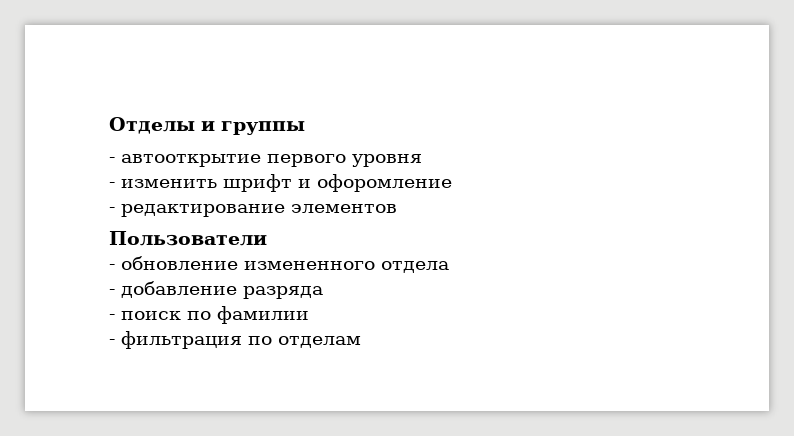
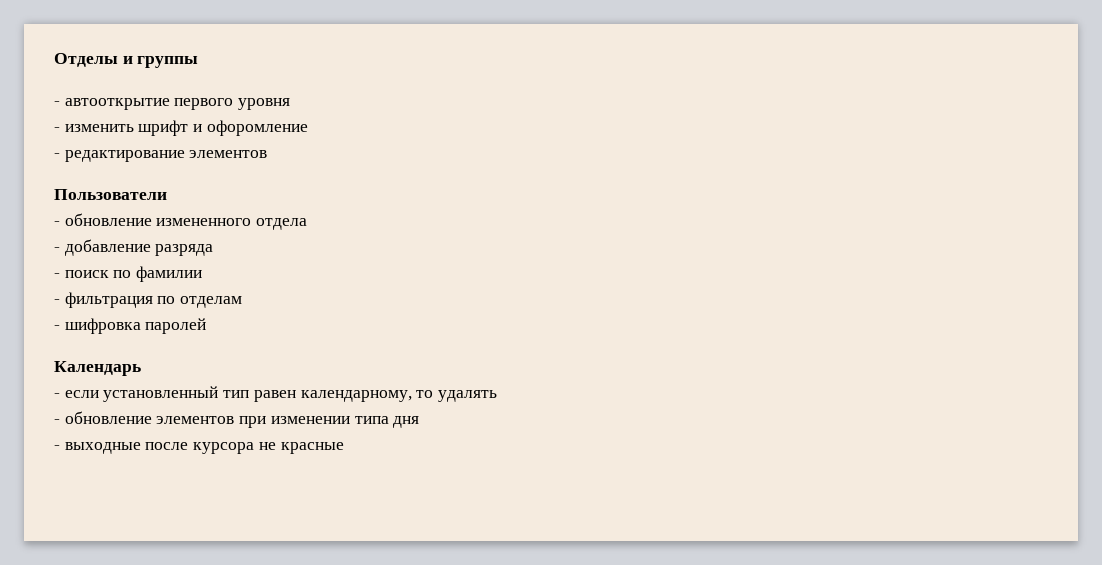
+ - шифровка паролей
+ Календарь
+ - если установленный тип равен календарному, то удалять
+ - обновление элементов при изменении типа дня
+ - выходные после курсора не красные

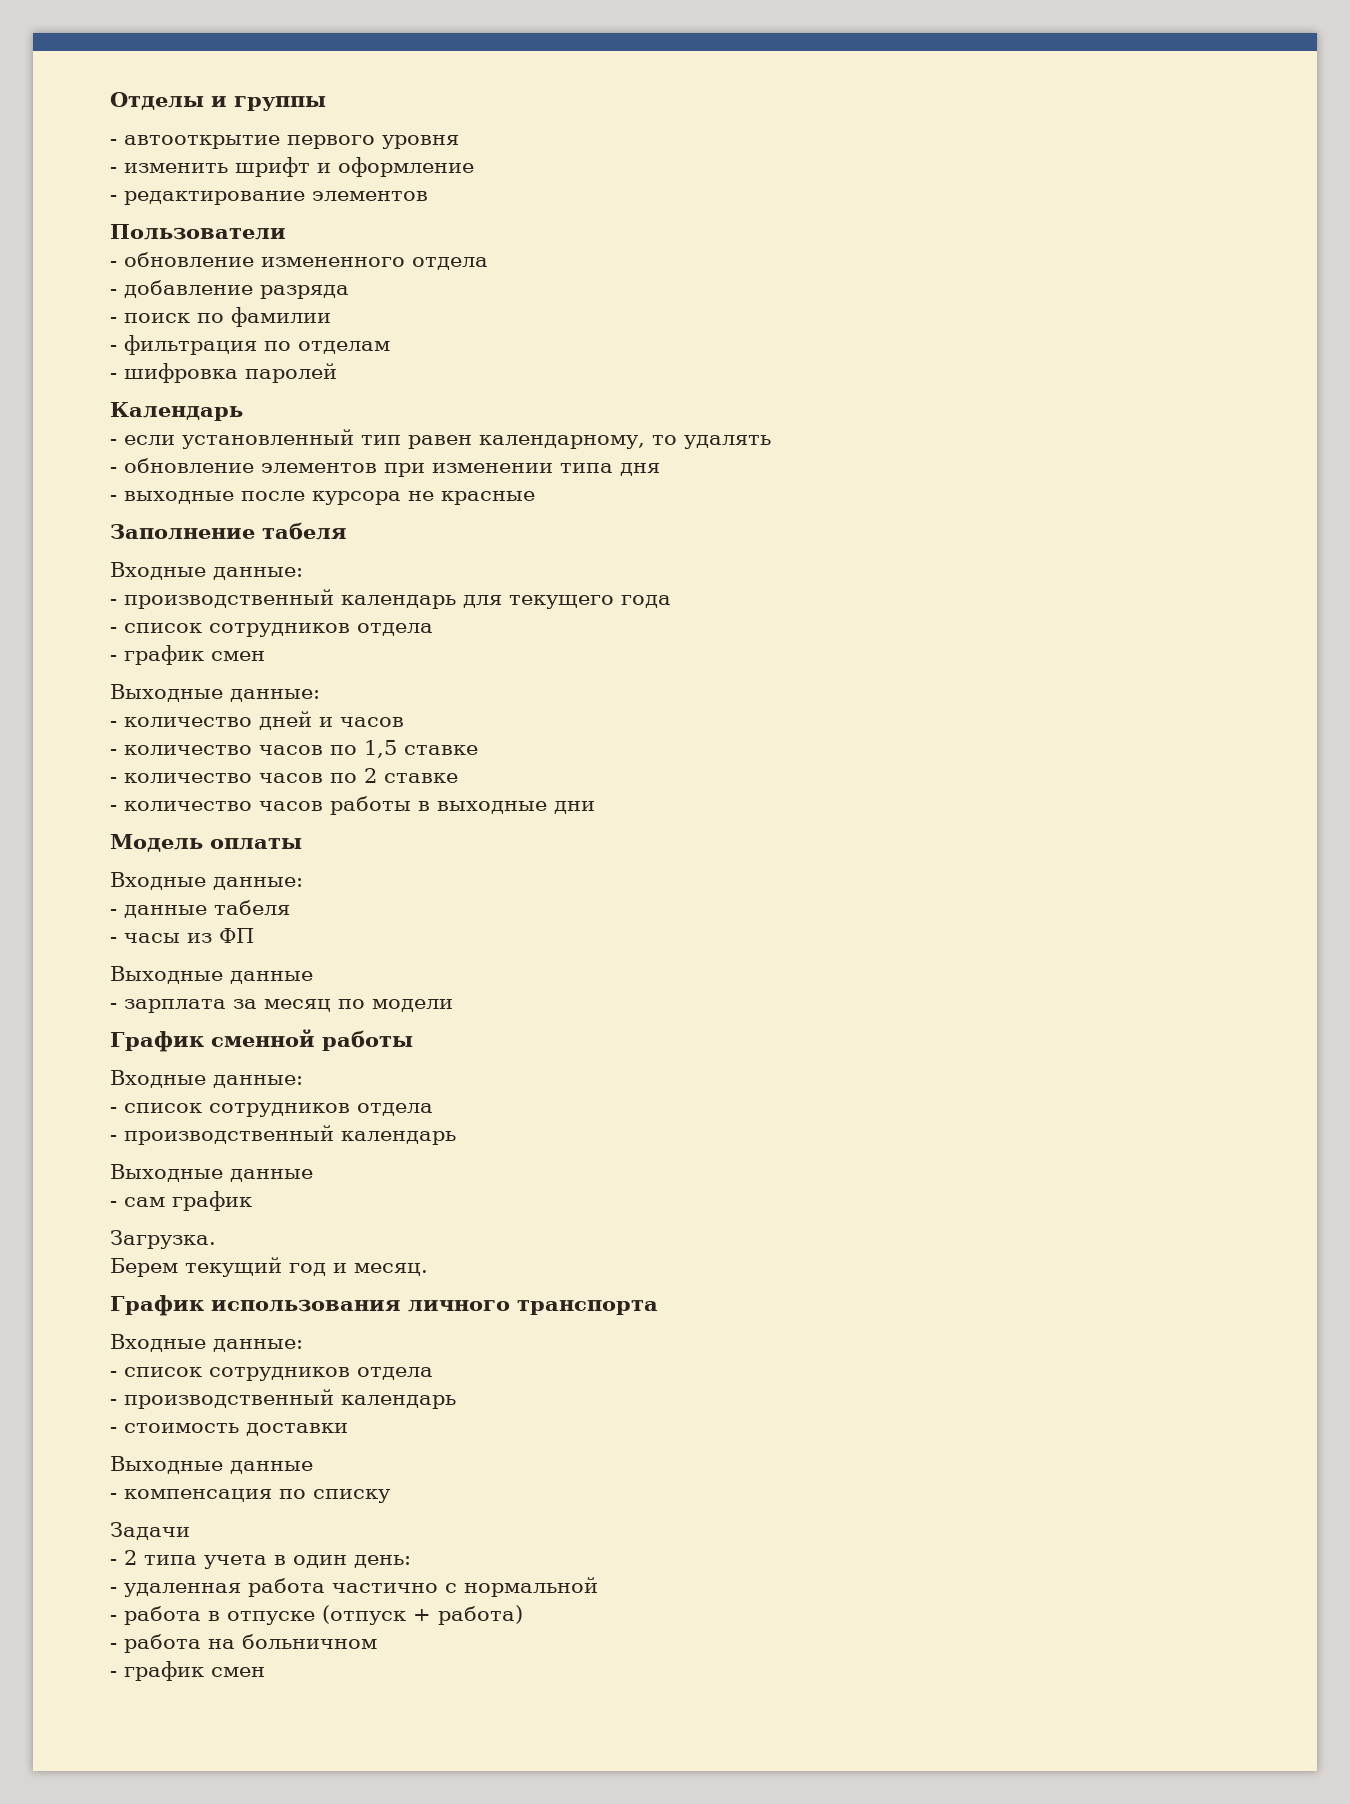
- - изменить шрифт и офоромление
+ - изменить шрифт и оформление
+ Заполнение табеля
+ Входные данные:
+ - производственный календарь для текущего года
+ - список сотрудников отдела
+ - график смен
+ Выходные данные:
+ - количество дней и часов
+ - количество часов по 1,5 ставке
+ - количество часов по 2 ставке
+ - количество часов работы в выходные дни
+ Модель оплаты
+ Входные данные:
+ - данные табеля
+ - часы из ФП
+ Выходные данные
+ - зарплата за месяц по модели
+ График сменной работы
+ Входные данные:
+ - список сотрудников отдела
+ - производственный календарь
+ Выходные данные
+ - сам график
+ Загрузка.
+ Берем текущий год и месяц.
+ График использования личного транспорта
+ Входные данные:
+ - список сотрудников отдела
+ - производственный календарь
+ - стоимость доставки
+ Выходные данные
+ - компенсация по списку
+ Задачи
+ - 2 типа учета в один день:
+ - удаленная работа частично с нормальной
+ - работа в отпуске (отпуск + работа)
+ - работа на больничном
+ - график смен

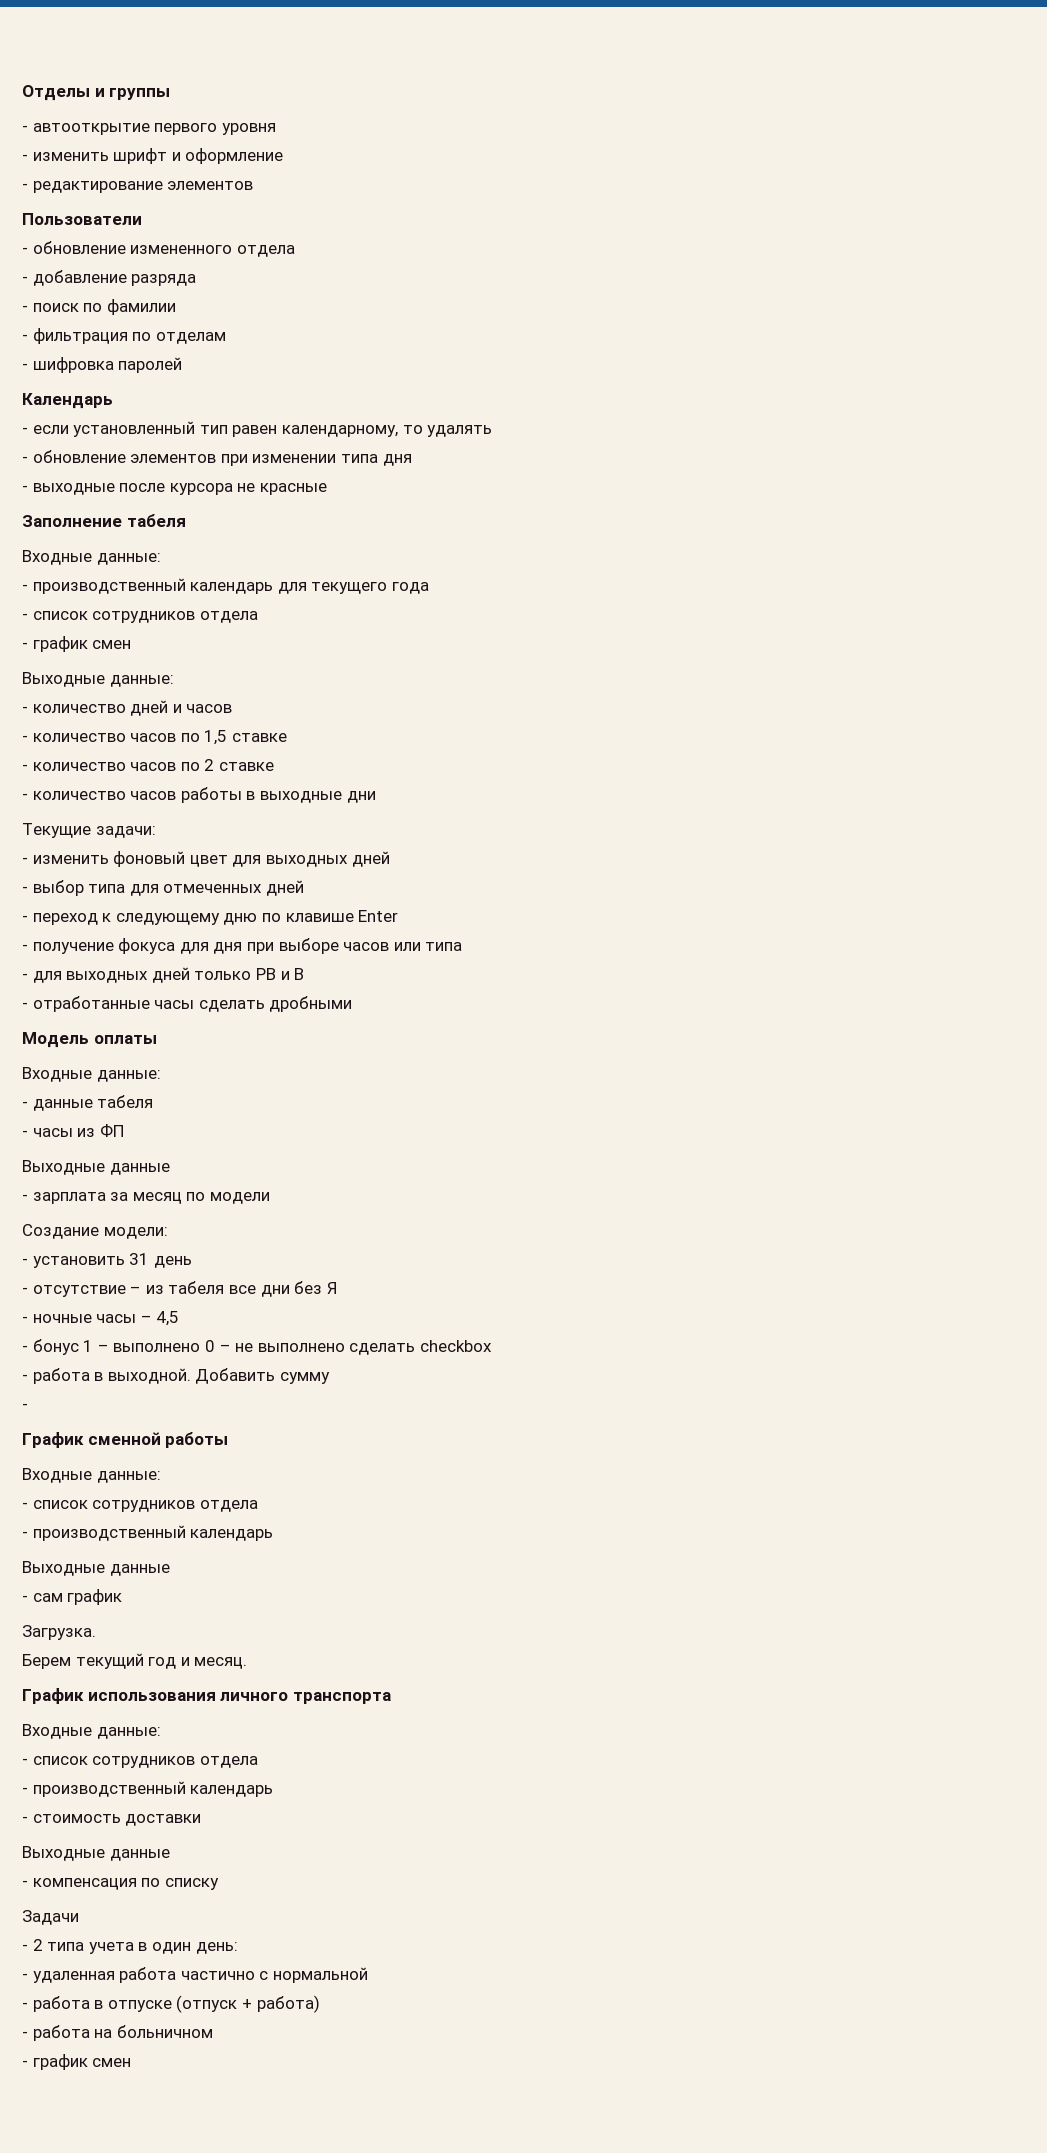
+ Текущие задачи:
+ - изменить фоновый цвет для выходных дней
+ - выбор типа для отмеченных дней
+ - переход к следующему дню по клавише Enter
+ - получение фокуса для дня при выборе часов или типа
+ - для выходных дней только РВ и В
+ - отработанные часы сделать дробными
+ Создание модели:
+ - установить 31 день
+ - отсутствие – из табеля все дни без Я
+ - ночные часы – 4,5
+ - бонус 1 – выполнено 0 – не выполнено сделать checkbox
+ - работа в выходной. Добавить сумму
+ -

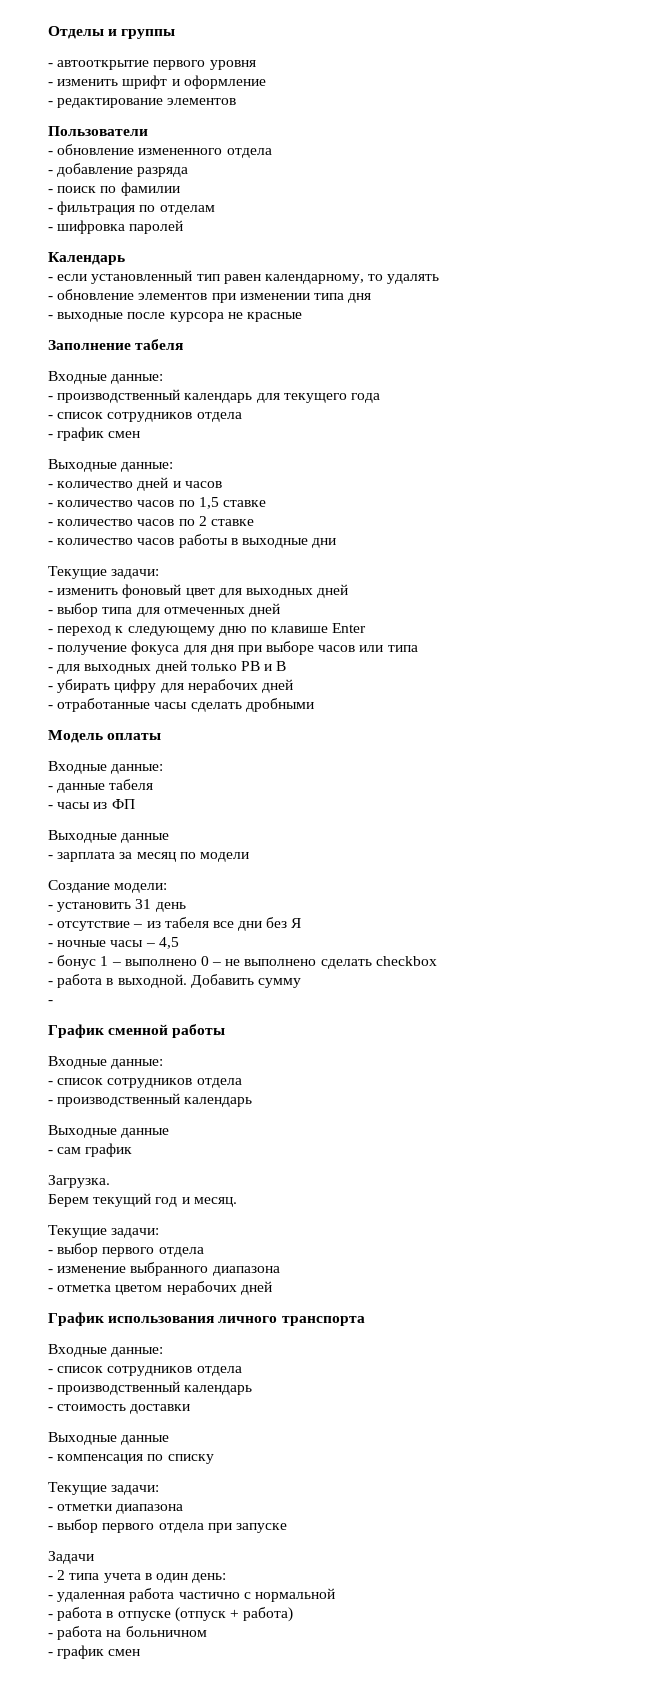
+ - убирать цифру для нерабочих дней
  Берем текущий год и месяц.
+ Текущие задачи:
+ - выбор первого отдела
+ - изменение выбранного диапазона
+ - отметка цветом нерабочих дней
  - компенсация по списку
+ Текущие задачи:
+ - отметки диапазона
+ - выбор первого отдела при запуске

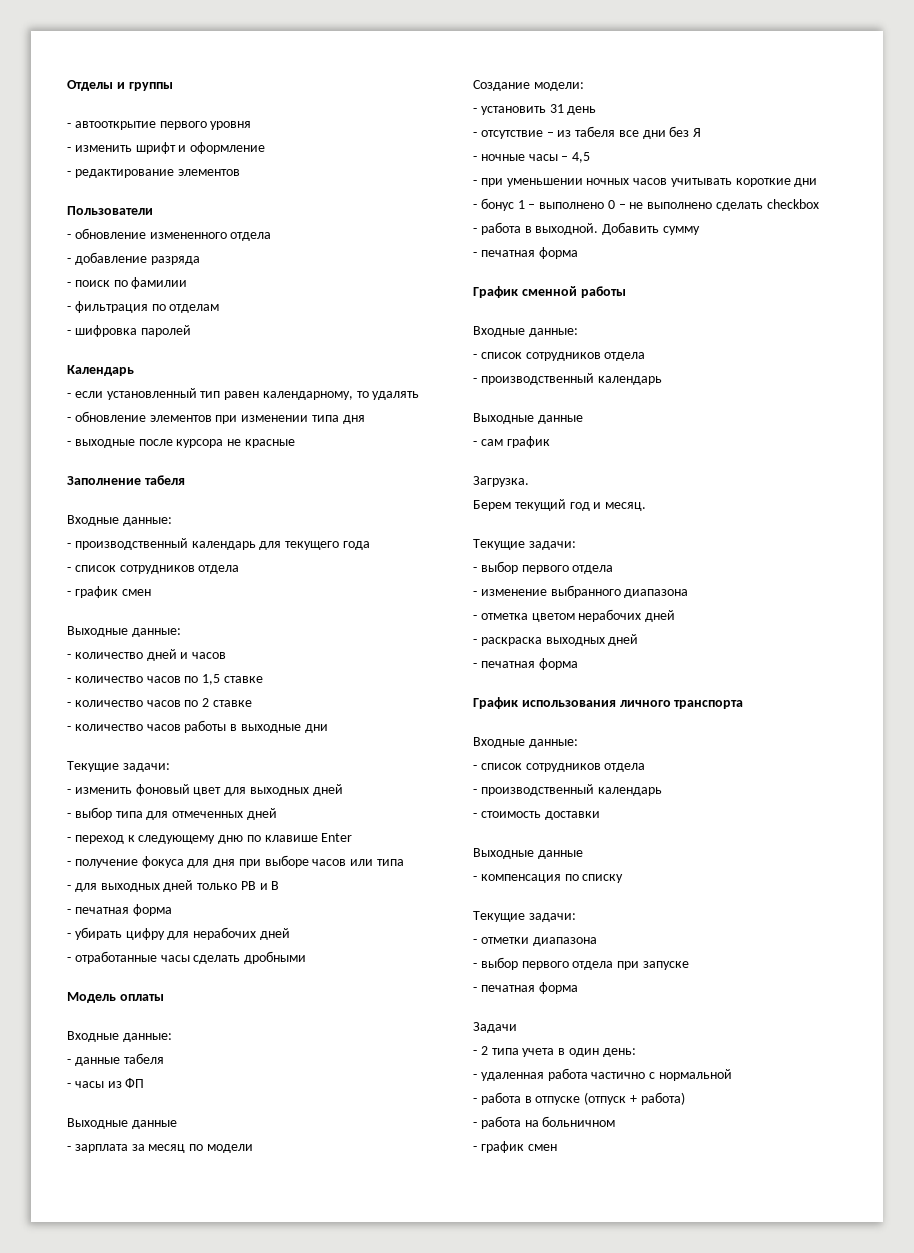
  - для выходных дней только РВ и В
+ - печатная форма
+ - при уменьшении ночных часов учитывать короткие дни
  Добавить сумму
- -
+ - печатная форма
+ - раскраска выходных дней
+ - печатная форма
  - выбор первого отдела при запуске
+ - печатная форма

